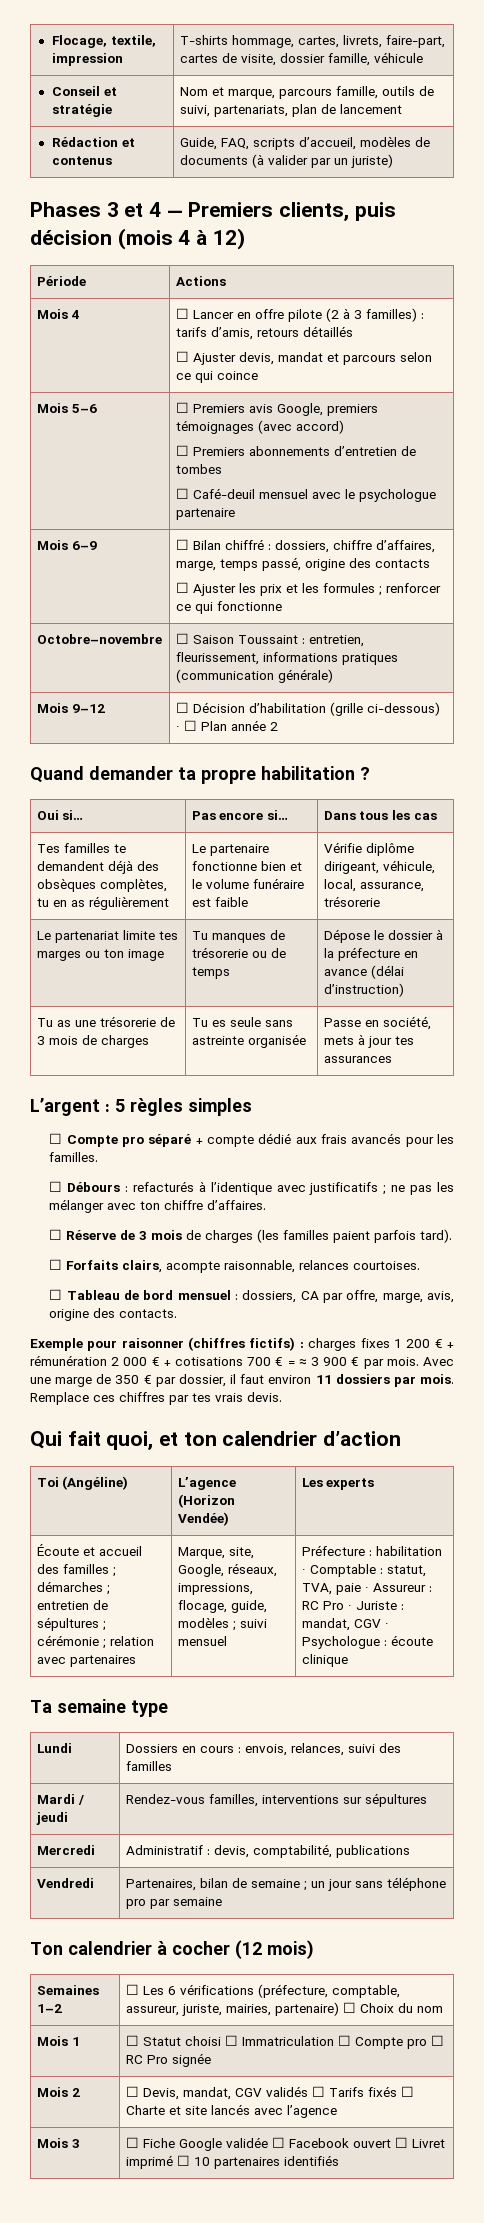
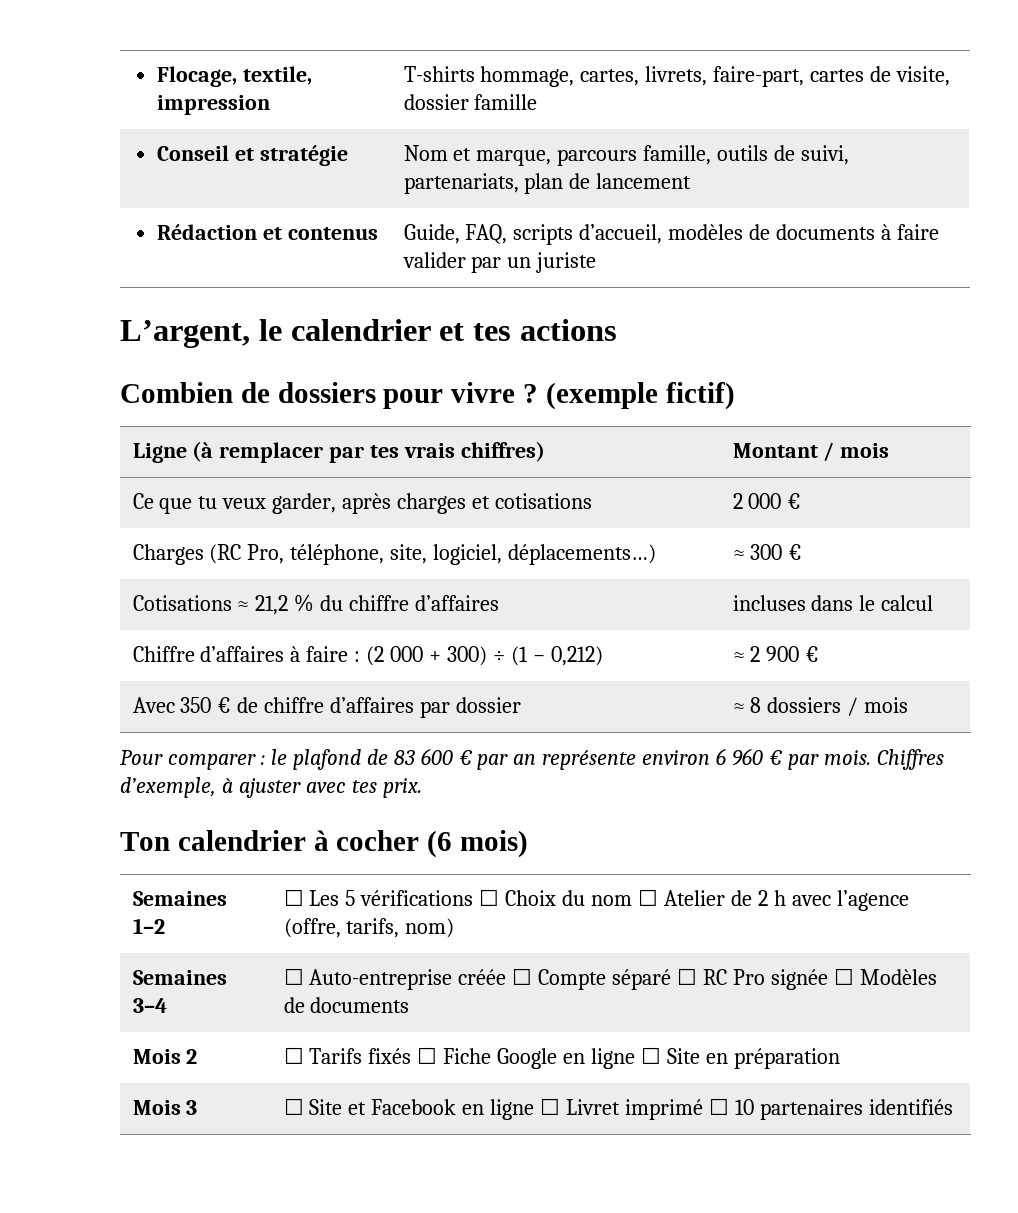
- Flocage, textile, impression | T-shirts hommage, cartes, livrets, faire-part, cartes de visite, dossier famille, véhicule
+ Flocage, textile, impression | T-shirts hommage, cartes, livrets, faire-part, cartes de visite, dossier famille
- Rédaction et contenus | Guide, FAQ, scripts d’accueil, modèles de documents (à valider par un juriste)
- Phases 3 et 4 — Premiers clients, puis décision (mois 4 à 12)
- Période | Actions
- Mois 4 | ☐ Lancer en offre pilote (2 à 3 familles) : tarifs d’amis, retours détaillés
- ☐ Ajuster devis, mandat et parcours selon ce qui coince
- Mois 5–6 | ☐ Premiers avis Google, premiers témoignages (avec accord)
- ☐ Premiers abonnements d’entretien de tombes
- ☐ Café-deuil mensuel avec le psychologue partenaire
- Mois 6–9 | ☐ Bilan chiffré : dossiers, chiffre d’affaires, marge, temps passé, origine des contacts
- ☐ Ajuster les prix et les formules ; renforcer ce qui fonctionne
- Octobre–novembre | ☐ Saison Toussaint : entretien, fleurissement, informations pratiques (communication générale)
- Mois 9–12 | ☐ Décision d’habilitation (grille ci-dessous) · ☐ Plan année 2
- Quand demander ta propre habilitation ?
- Oui si… | Pas encore si… | Dans tous les cas
- Tes familles te demandent déjà des obsèques complètes, tu en as régulièrement | Le partenaire fonctionne bien et le volume funéraire est faible | Vérifie diplôme dirigeant, véhicule, local, assurance, trésorerie
- Le partenariat limite tes marges ou ton image | Tu manques de trésorerie ou de temps | Dépose le dossier à la préfecture en avance (délai d’instruction)
- Tu as une trésorerie de 3 mois de charges | Tu es seule sans astreinte organisée | Passe en société, mets à jour tes assurances
- L’argent : 5 règles simples
- ☐ Compte pro séparé + compte dédié aux frais avancés pour les familles.
- ☐ Débours : refacturés à l’identique avec justificatifs ; ne pas les mélanger avec ton chiffre d’affaires.
- ☐ Réserve de 3 mois de charges (les familles paient parfois tard).
- ☐ Forfaits clairs, acompte raisonnable, relances courtoises.
- ☐ Tableau de bord mensuel : dossiers, CA par offre, marge, avis, origine des contacts.
- Exemple pour raisonner (chiffres fictifs) : charges fixes 1 200 € + rémunération 2 000 € + cotisations 700 € = ≈ 3 900 € par mois. Avec une marge de 350 € par dossier, il faut environ 11 dossiers par mois. Remplace ces chiffres par tes vrais devis.
- Qui fait quoi, et ton calendrier d’action
- Toi (Angéline) | L’agence (Horizon Vendée) | Les experts
- Écoute et accueil des familles ; démarches ; entretien de sépultures ; cérémonie ; relation avec partenaires | Marque, site, Google, réseaux, impressions, flocage, guide, modèles ; suivi mensuel | Préfecture : habilitation · Comptable : statut, TVA, paie · Assureur : RC Pro · Juriste : mandat, CGV · Psychologue : écoute clinique
- Ta semaine type
- Lundi | Dossiers en cours : envois, relances, suivi des familles
- Mardi / jeudi | Rendez-vous familles, interventions sur sépultures
- Mercredi | Administratif : devis, comptabilité, publications
- Vendredi | Partenaires, bilan de semaine ; un jour sans téléphone pro par semaine
+ Rédaction et contenus | Guide, FAQ, scripts d’accueil, modèles de documents à faire valider par un juriste
+ L’argent, le calendrier et tes actions
+ Combien de dossiers pour vivre ? (exemple fictif)
+ Ligne (à remplacer par tes vrais chiffres) | Montant / mois
+ Ce que tu veux garder, après charges et cotisations | 2 000 €
+ Charges (RC Pro, téléphone, site, logiciel, déplacements…) | ≈ 300 €
+ Cotisations ≈ 21,2 % du chiffre d’affaires | incluses dans le calcul
+ Chiffre d’affaires à faire : (2 000 + 300) ÷ (1 − 0,212) | ≈ 2 900 €
+ Avec 350 € de chiffre d’affaires par dossier | ≈ 8 dossiers / mois
+ Pour comparer : le plafond de 83 600 € par an représente environ 6 960 € par mois. Chiffres d’exemple, à ajuster avec tes prix.
- Ton calendrier à cocher (12 mois)
+ Ton calendrier à cocher (6 mois)
- Semaines 1–2 | ☐ Les 6 vérifications (préfecture, comptable, assureur, juriste, mairies, partenaire) ☐ Choix du nom
- Mois 1 | ☐ Statut choisi ☐ Immatriculation ☐ Compte pro ☐ RC Pro signée
+ Semaines 1–2 | ☐ Les 5 vérifications ☐ Choix du nom ☐ Atelier de 2 h avec l’agence (offre, tarifs, nom)
+ Semaines 3–4 | ☐ Auto-entreprise créée ☐ Compte séparé ☐ RC Pro signée ☐ Modèles de documents
- Mois 2 | ☐ Devis, mandat, CGV validés ☐ Tarifs fixés ☐ Charte et site lancés avec l’agence
- Mois 3 | ☐ Fiche Google validée ☐ Facebook ouvert ☐ Livret imprimé ☐ 10 partenaires identifiés
+ Mois 2 | ☐ Tarifs fixés ☐ Fiche Google en ligne ☐ Site en préparation
+ Mois 3 | ☐ Site et Facebook en ligne ☐ Livret imprimé ☐ 10 partenaires identifiés

